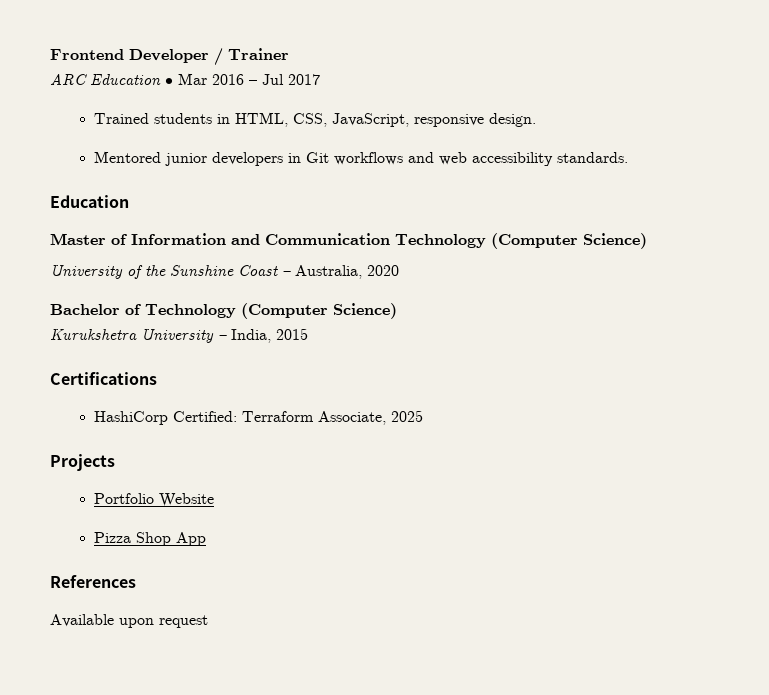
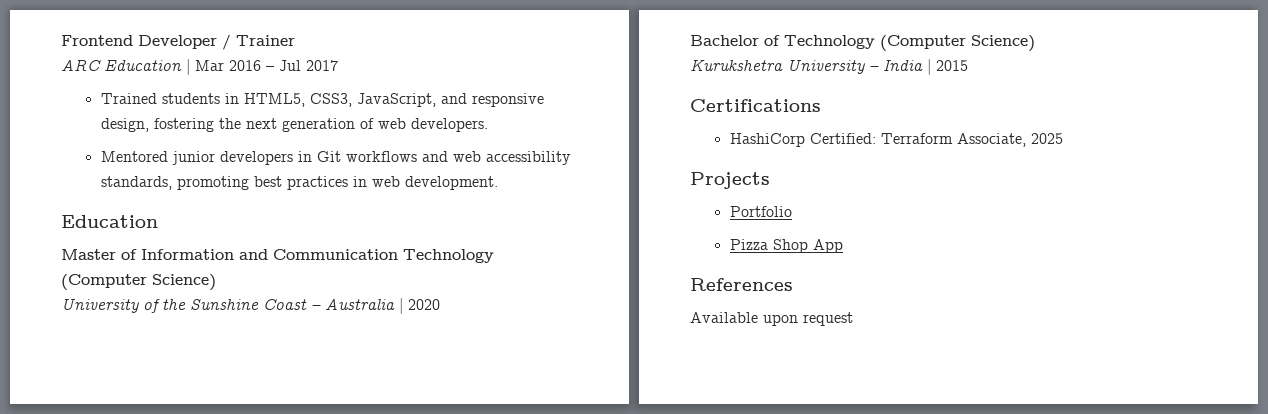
- ARC Education • Mar 2016 – Jul 2017
+ ARC Education | Mar 2016 – Jul 2017
- Trained students in HTML, CSS, JavaScript, responsive design.
+ Trained students in HTML5, CSS3, JavaScript, and responsive design, fostering the next generation of web developers.
- Mentored junior developers in Git workflows and web accessibility standards.
+ Mentored junior developers in Git workflows and web accessibility standards, promoting best practices in web development.
- University of the Sunshine Coast – Australia, 2020
+ University of the Sunshine Coast – Australia | 2020
- Kurukshetra University – India, 2015
+ Kurukshetra University – India | 2015
- Portfolio Website
+ Portfolio

